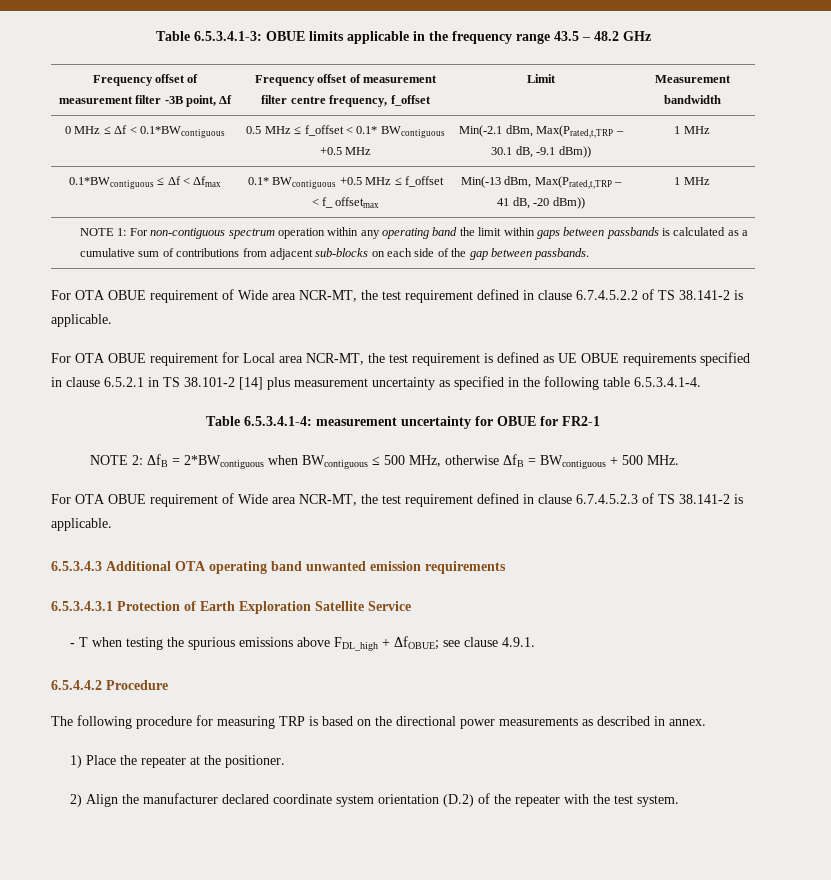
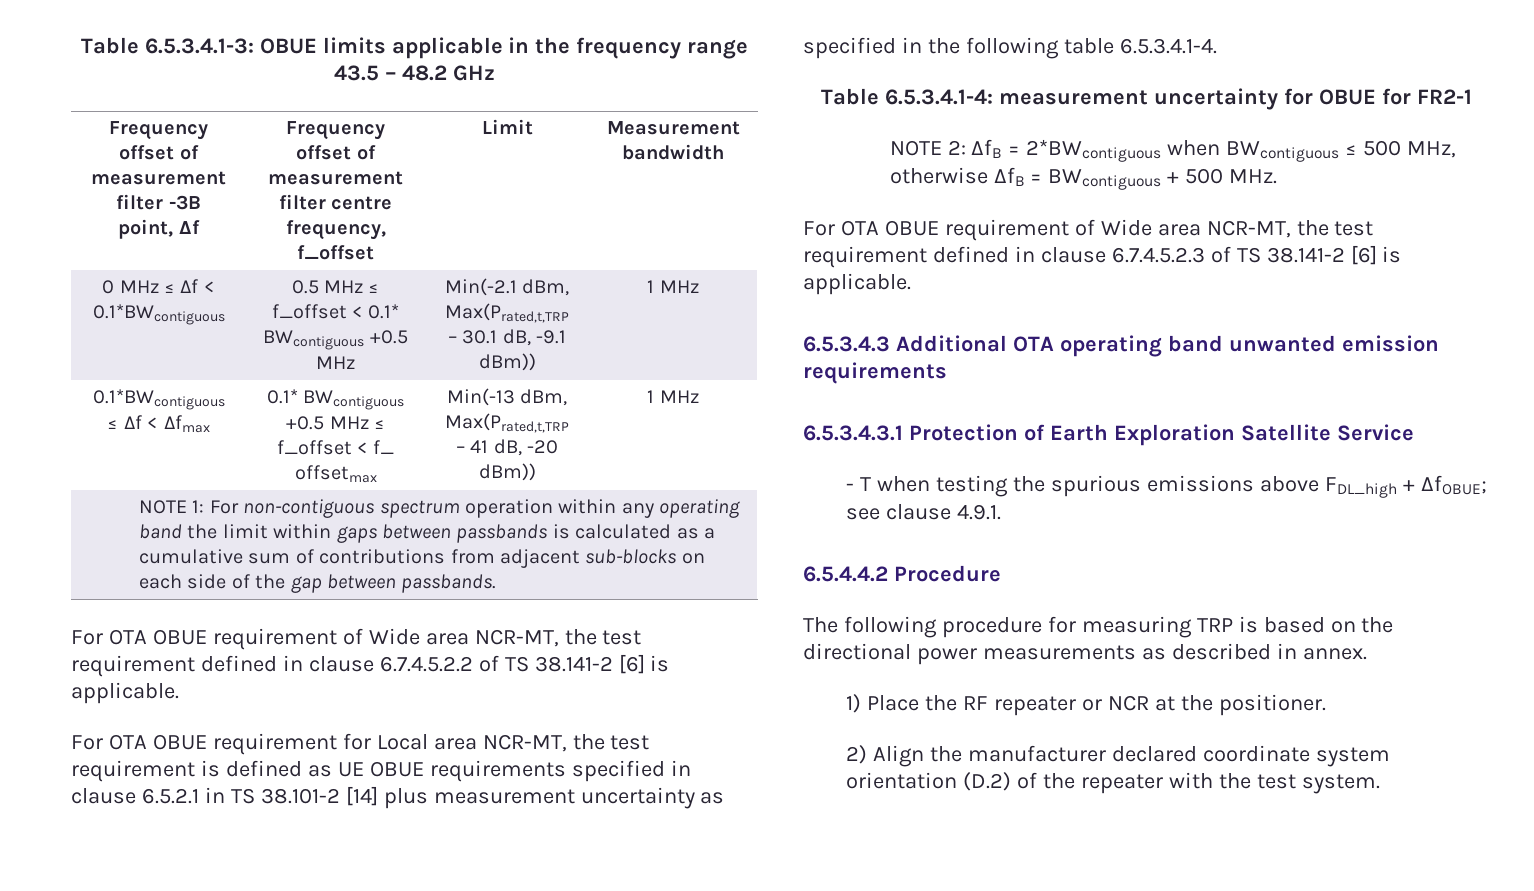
- For OTA OBUE requirement of Wide area NCR-MT, the test requirement defined in clause 6.7.4.5.2.2 of TS 38.141-2 is applicable.
+ For OTA OBUE requirement of Wide area NCR-MT, the test requirement defined in clause 6.7.4.5.2.2 of TS 38.141-2 [6] is applicable.
- For OTA OBUE requirement of Wide area NCR-MT, the test requirement defined in clause 6.7.4.5.2.3 of TS 38.141-2 is applicable.
+ For OTA OBUE requirement of Wide area NCR-MT, the test requirement defined in clause 6.7.4.5.2.3 of TS 38.141-2 [6] is applicable.
- 1) Place the repeater at the positioner.
+ 1) Place the RF repeater or NCR at the positioner.

